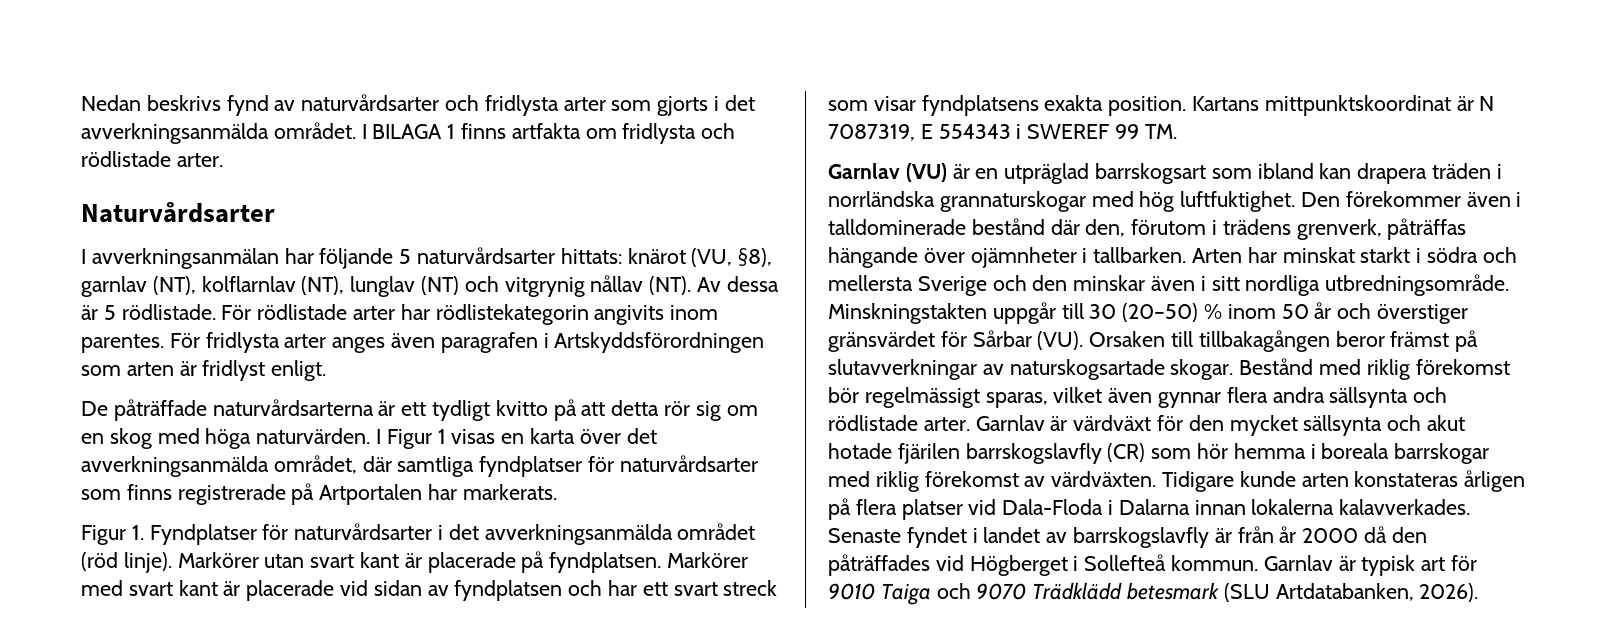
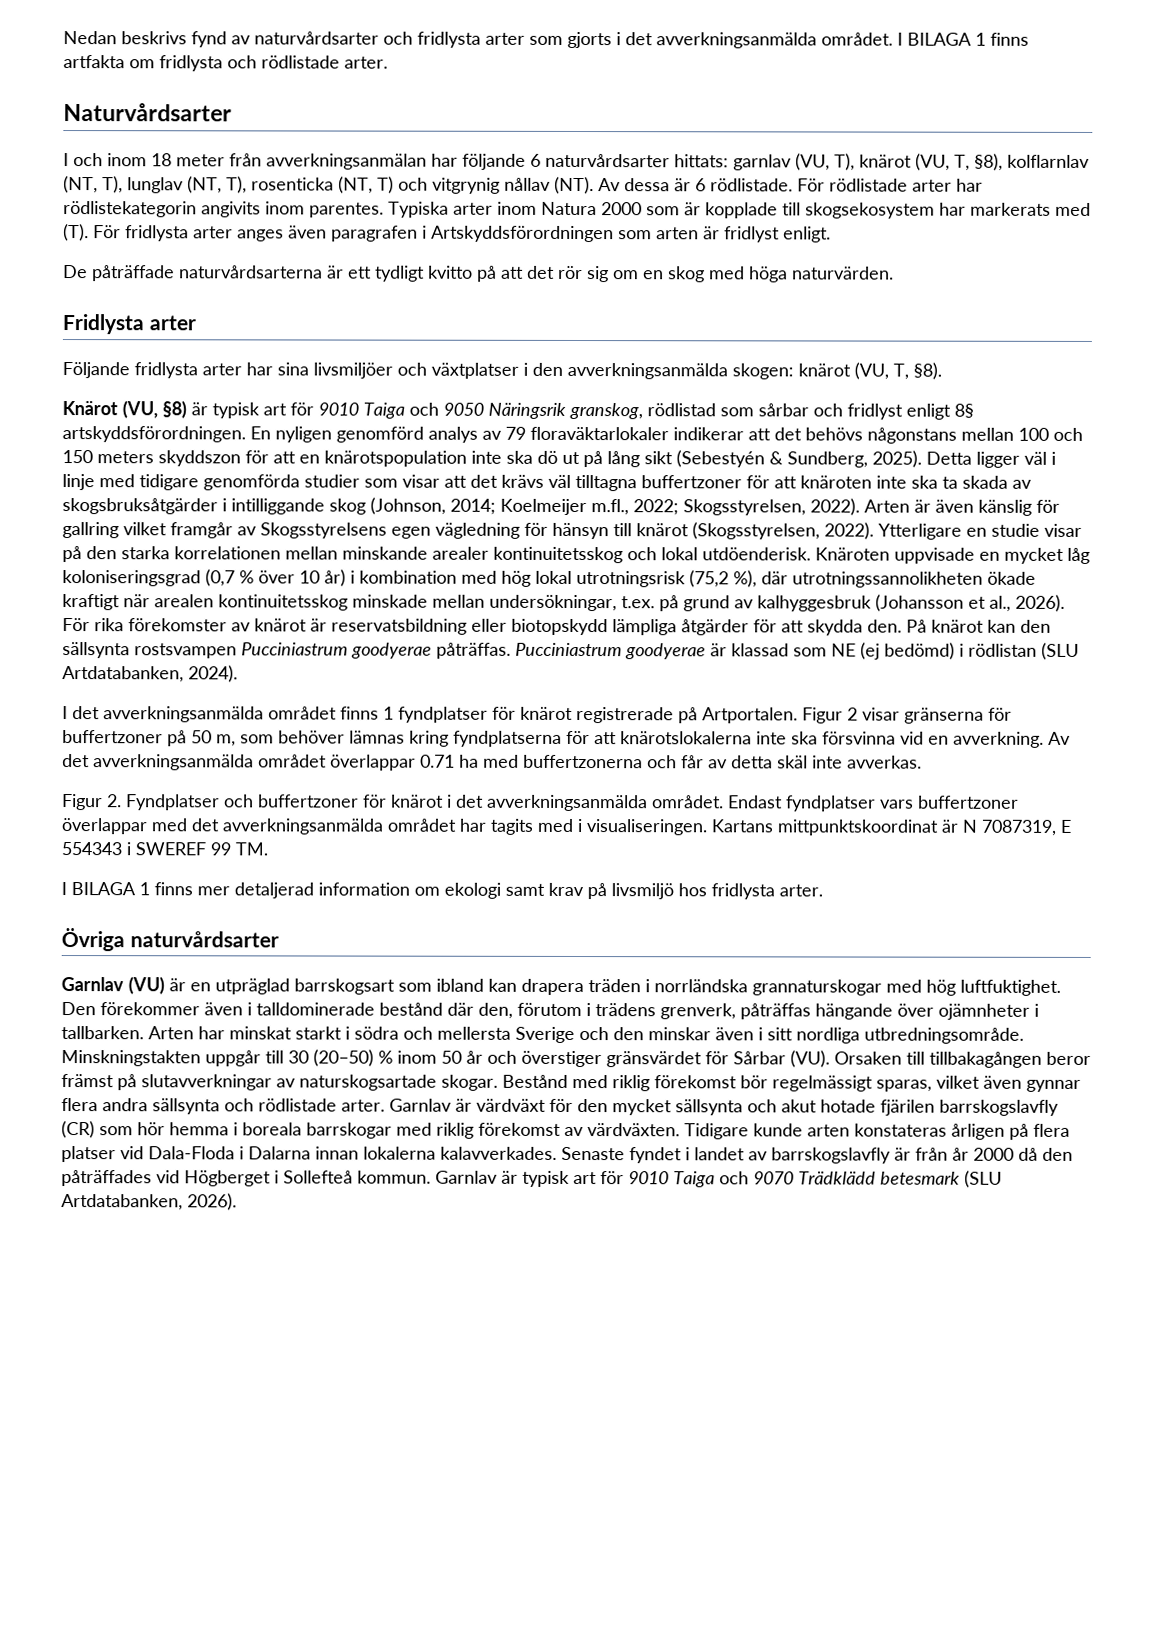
- I avverkningsanmälan har följande 5 naturvårdsarter hittats: knärot (VU, §8), garnlav (NT), kolflarnlav (NT), lunglav (NT) och vitgrynig nållav (NT). Av dessa är 5 rödlistade.
+ I och inom 18 meter från avverkningsanmälan har följande 6 naturvårdsarter hittats: garnlav (VU, T), knärot (VU, T, §8), kolflarnlav (NT, T), lunglav (NT, T), rosenticka (NT, T) och vitgrynig nållav (NT). Av dessa är 6 rödlistade.
- För fridlysta arter anges även paragrafen i Artskyddsförordningen som arten är fridlyst enligt.
+ Typiska arter inom Natura 2000 som är kopplade till skogsekosystem har markerats med (T). För fridlysta arter anges även paragrafen i Artskyddsförordningen som arten är fridlyst enligt.
- De påträffade naturvårdsarterna är ett tydligt kvitto på att detta rör sig om en skog med höga naturvärden. I Figur 1 visas en karta över det avverkningsanmälda området, där samtliga fyndplatser för naturvårdsarter som finns registrerade på Artportalen har markerats.
- Figur 1. Fyndplatser för naturvårdsarter i det avverkningsanmälda området (röd linje). Markörer utan svart kant är placerade på fyndplatsen. Markörer med svart kant är placerade vid sidan av fyndplatsen och har ett svart streck som visar fyndplatsens exakta position.
+ De påträffade naturvårdsarterna är ett tydligt kvitto på att det rör sig om en skog med höga naturvärden.
+ Fridlysta arter
+ Följande fridlysta arter har sina livsmiljöer och växtplatser i den avverkningsanmälda skogen: knärot (VU, T, §8).
+ Knärot (VU, §8) är typisk art för 9010 Taiga och 9050 Näringsrik granskog, rödlistad som sårbar och fridlyst enligt 8§ artskyddsförordningen. En nyligen genomförd analys av 79 floraväktarlokaler indikerar att det behövs någonstans mellan 100 och 150 meters skyddszon för att en knärotspopulation inte ska dö ut på lång sikt (Sebestyén & Sundberg, 2025). Detta ligger väl i linje med tidigare genomförda studier som visar att det krävs väl tilltagna buffertzoner för att knäroten inte ska ta skada av skogsbruksåtgärder i intilliggande skog (Johnson, 2014; Koelmeijer m.fl., 2022; Skogsstyrelsen, 2022). Arten är även känslig för gallring vilket framgår av Skogsstyrelsens egen vägledning för hänsyn till knärot (Skogsstyrelsen, 2022). Ytterligare en studie visar på den starka korrelationen mellan minskande arealer kontinuitetsskog och lokal utdöenderisk. Knäroten uppvisade en mycket låg koloniseringsgrad (0,7 % över 10 år) i kombination med hög lokal utrotningsrisk (75,2 %), där utrotningssannolikheten ökade kraftigt när arealen kontinuitetsskog minskade mellan undersökningar, t.ex. på grund av kalhyggesbruk (Johansson et al., 2026). För rika förekomster av knärot är reservatsbildning eller biotopskydd lämpliga åtgärder för att skydda den. På knärot kan den sällsynta rostsvampen Pucciniastrum goodyerae påträffas. Pucciniastrum goodyerae är klassad som NE (ej bedömd) i rödlistan (SLU Artdatabanken, 2024).
+ I det avverkningsanmälda området finns 1 fyndplatser för knärot registrerade på Artportalen. Figur 2 visar gränserna för buffertzoner på 50 m, som behöver lämnas kring fyndplatserna för att knärotslokalerna inte ska försvinna vid en avverkning. Av det avverkningsanmälda området överlappar 0.71 ha med buffertzonerna och får av detta skäl inte avverkas.
+ Figur 2. Fyndplatser och buffertzoner för knärot i det avverkningsanmälda området. Endast fyndplatser vars buffertzoner överlappar med det avverkningsanmälda området har tagits med i visualiseringen.
+ I BILAGA 1 finns mer detaljerad information om ekologi samt krav på livsmiljö hos fridlysta arter.
+ Övriga naturvårdsarter

